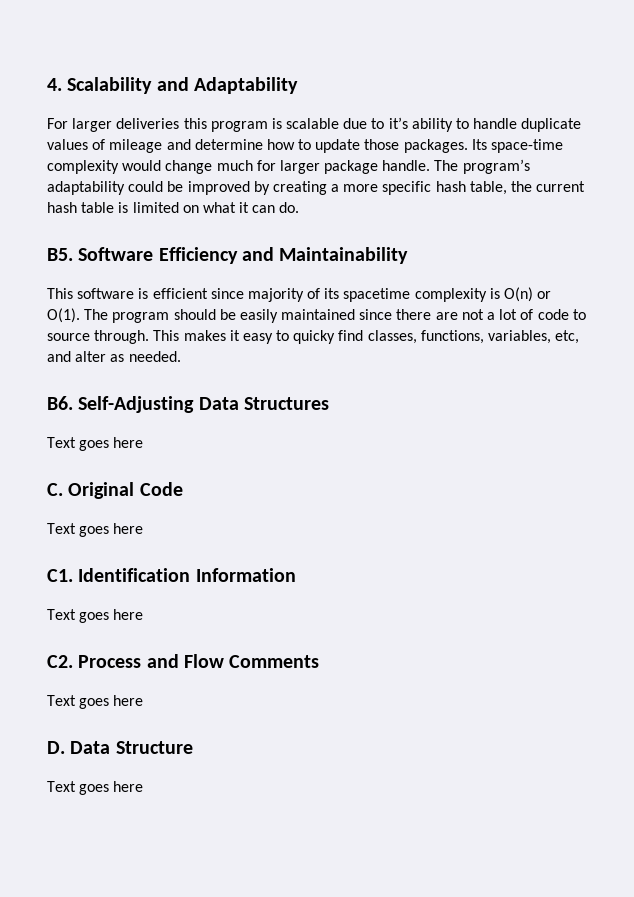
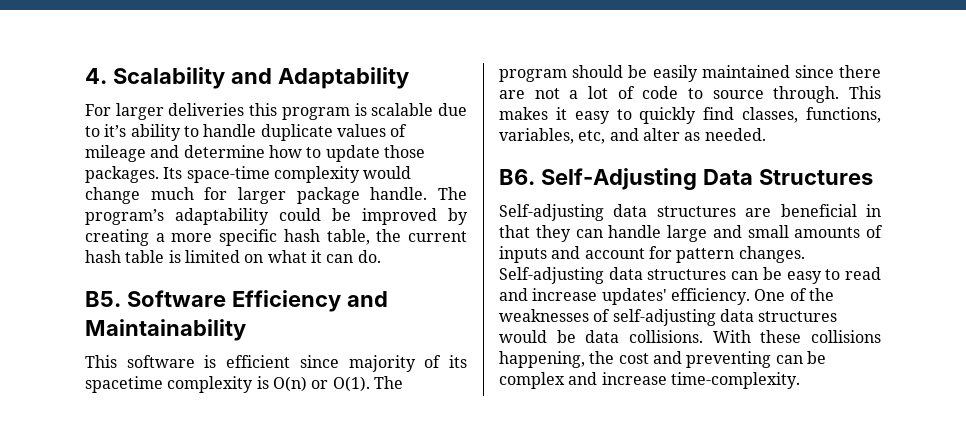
- This makes it easy to quicky find classes, functions, variables, etc, and alter as needed.
+ This makes it easy to quickly find classes, functions, variables, etc, and alter as needed.
  B6. Self-Adjusting Data Structures
- Text goes here
- C. Original Code
- Text goes here
- C1. Identification Information
- Text goes here
- C2. Process and Flow Comments
- Text goes here
- D. Data Structure
- Text goes here
+ Self-adjusting data structures are beneficial in that they can handle large and small amounts of inputs and account for pattern changes. Self-adjusting data structures can be easy to read and increase updates' efficiency. One of the weaknesses of self-adjusting data structures would be data collisions. With these collisions happening, the cost and preventing can be complex and increase time-complexity.

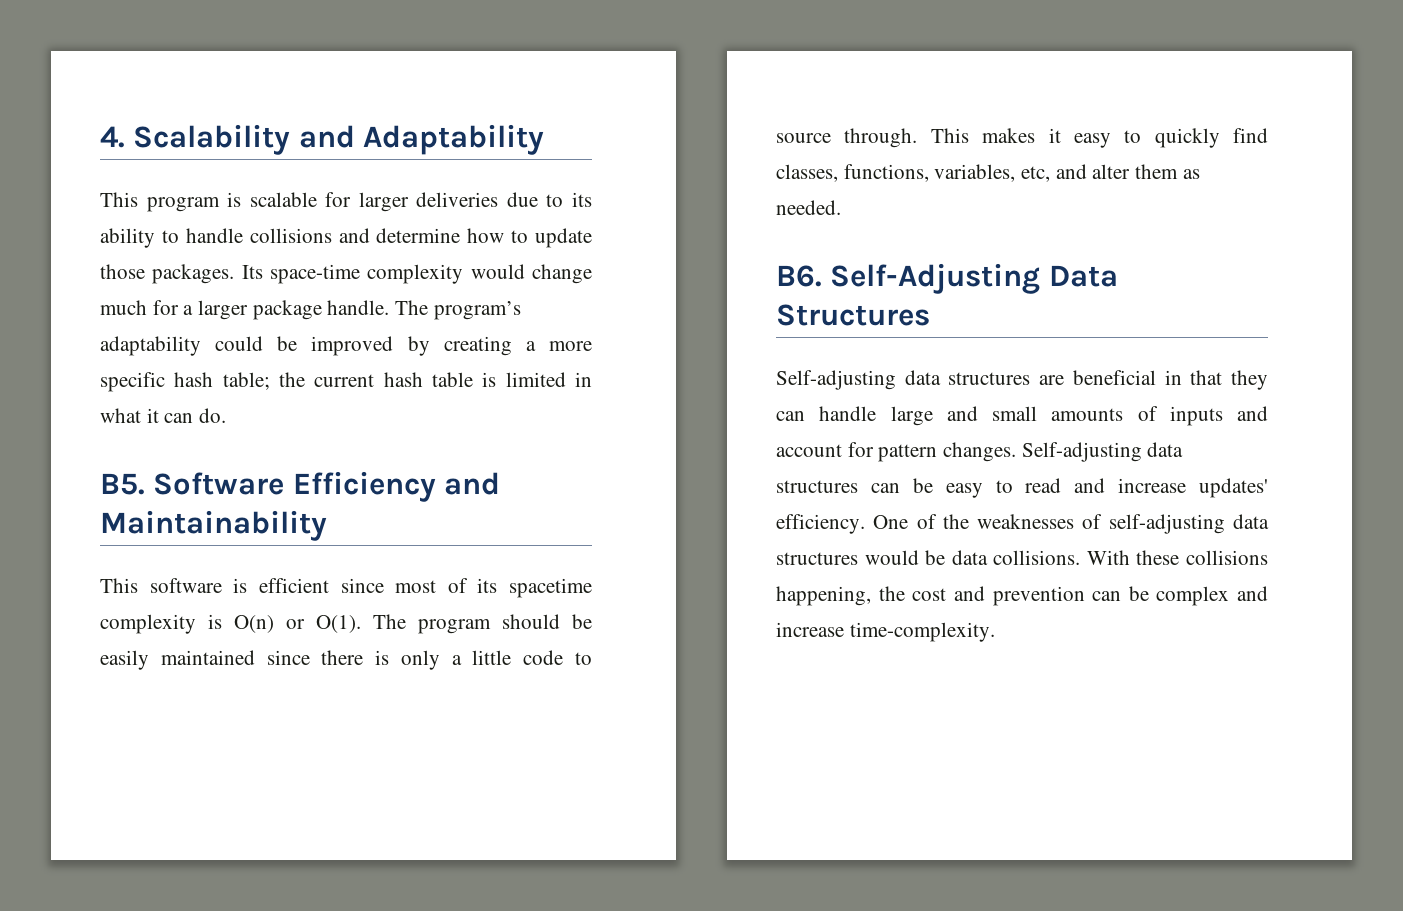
- For larger deliveries this program is scalable due to it’s ability to handle duplicate values of mileage and determine how to update those packages.
+ This program is scalable for larger deliveries due to its ability to handle collisions and determine how to update those packages.
- Its space-time complexity would change much for larger package handle.
+ Its space-time complexity would change much for a larger package handle.
- The program’s adaptability could be improved by creating a more specific hash table, the current hash table is limited on what it can do.
+ The program’s adaptability could be improved by creating a more specific hash table; the current hash table is limited in what it can do.
- This software is efficient since majority of its spacetime complexity is O(n) or O(1).
+ This software is efficient since most of its spacetime complexity is O(n) or O(1).
- The program should be easily maintained since there are not a lot of code to source through.
+ The program should be easily maintained since there is only a little code to source through.
- This makes it easy to quickly find classes, functions, variables, etc, and alter as needed.
+ This makes it easy to quickly find classes, functions, variables, etc, and alter them as needed.
- With these collisions happening, the cost and preventing can be complex and increase time-complexity.
+ With these collisions happening, the cost and prevention can be complex and increase time-complexity.

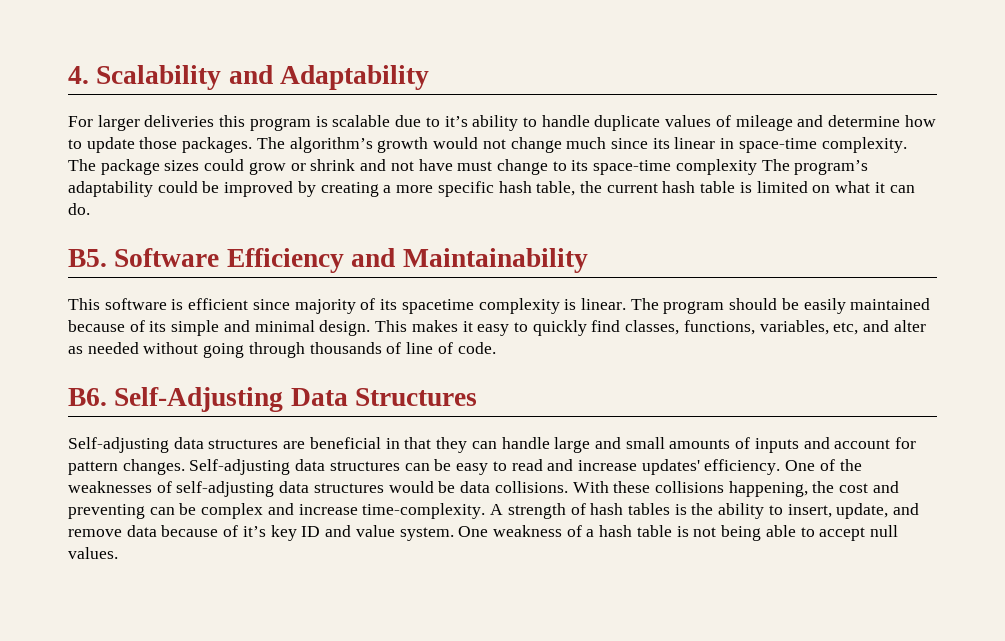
- This program is scalable for larger deliveries due to its ability to handle collisions and determine how to update those packages.
+ For larger deliveries this program is scalable due to it’s ability to handle duplicate values of mileage and determine how to update those packages.
- Its space-time complexity would change much for a larger package handle. The program’s adaptability could be improved by creating a more specific hash table; the current hash table is limited in what it can do.
+ The algorithm’s growth would not change much since its linear in space-time complexity. The package sizes could grow or shrink and not have must change to its space-time complexity The program’s adaptability could be improved by creating a more specific hash table, the current hash table is limited on what it can do.
- This software is efficient since most of its spacetime complexity is O(n) or O(1).
+ This software is efficient since majority of its spacetime complexity is linear.
- The program should be easily maintained since there is only a little code to source through.
+ The program should be easily maintained because of its simple and minimal design.
- This makes it easy to quickly find classes, functions, variables, etc, and alter them as needed.
+ This makes it easy to quickly find classes, functions, variables, etc, and alter as needed without going through thousands of line of code.
- With these collisions happening, the cost and prevention can be complex and increase time-complexity.
+ With these collisions happening, the cost and preventing can be complex and increase time-complexity.
+ A strength of hash tables is the ability to insert, update, and remove data because of it’s key ID and value system. One weakness of a hash table is not being able to accept null values.

